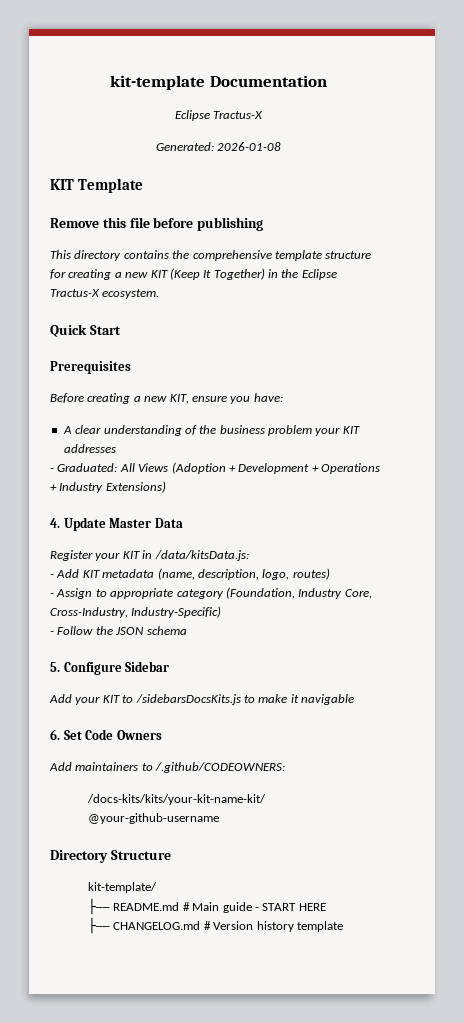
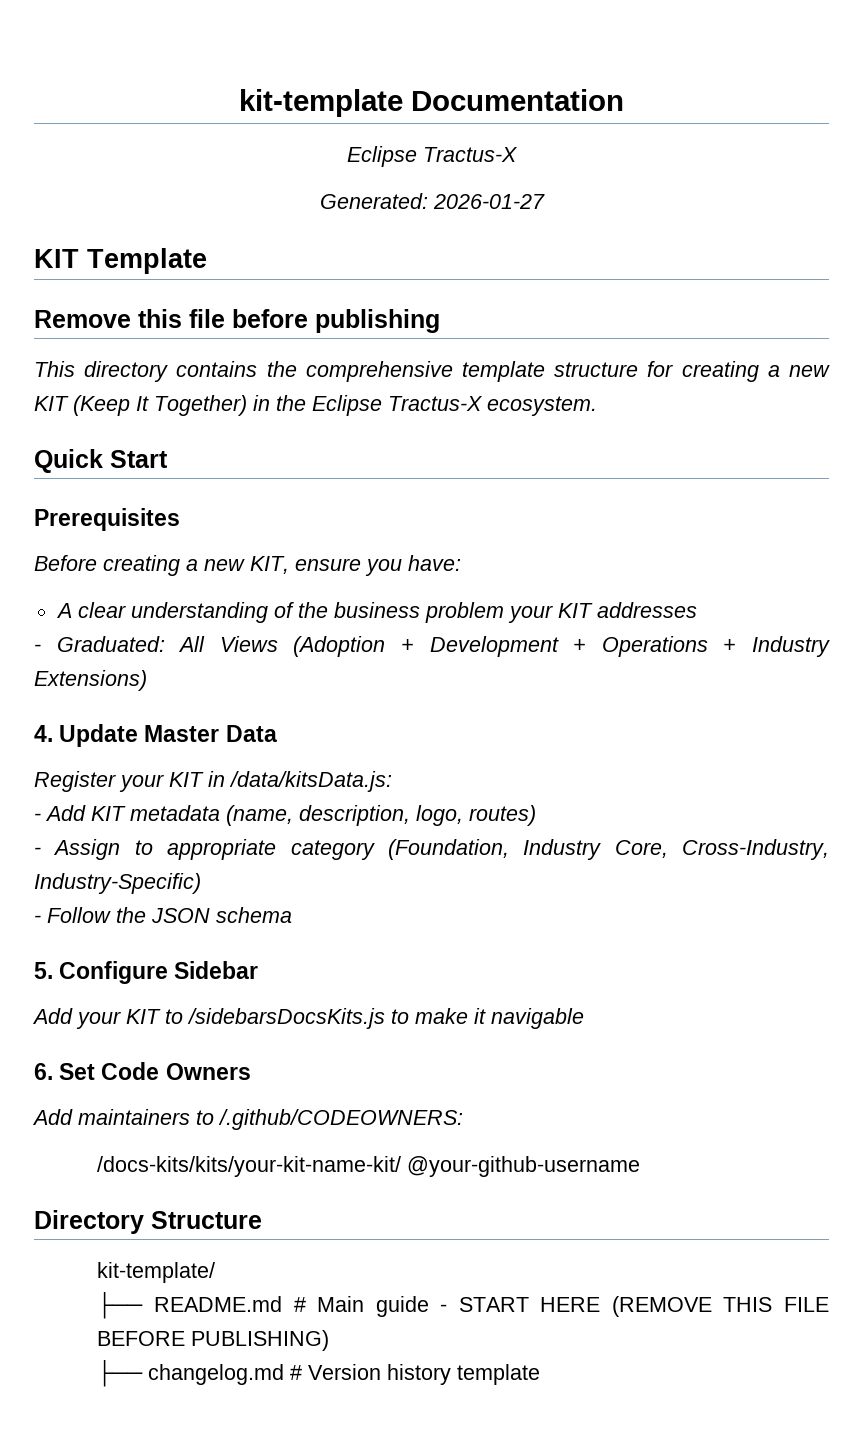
- Generated: 2026-01-08
+ Generated: 2026-01-27
- ├── README.md # Main guide - START HERE
- ├── CHANGELOG.md # Version history template
+ ├── README.md # Main guide - START HERE (REMOVE THIS FILE BEFORE PUBLISHING)
+ ├── changelog.md # Version history template

